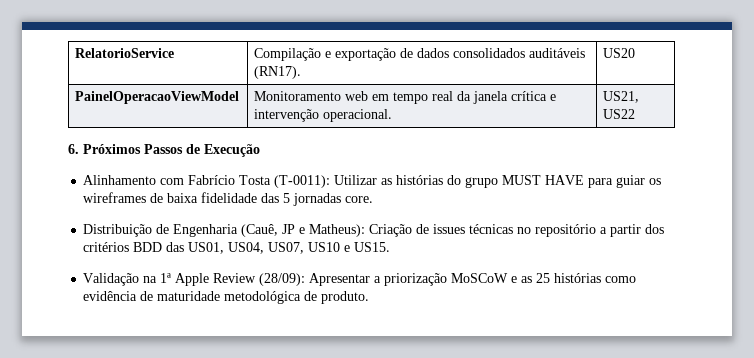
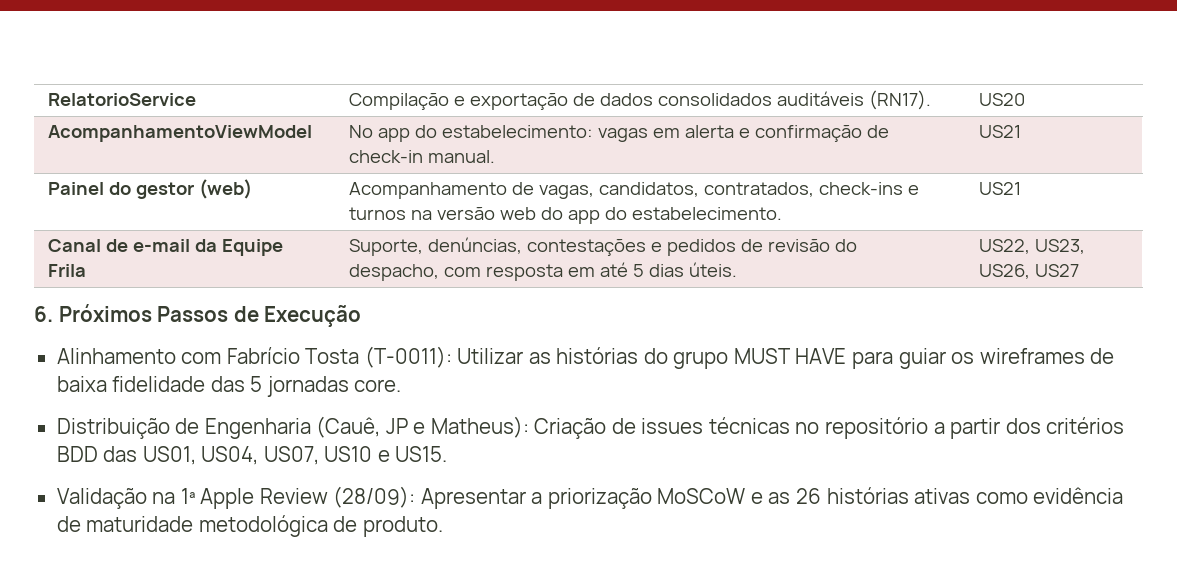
- PainelOperacaoViewModel | Monitoramento web em tempo real da janela crítica e intervenção operacional. | US21, US22
+ AcompanhamentoViewModel | No app do estabelecimento: vagas em alerta e confirmação de check-in manual. | US21
+ Painel do gestor (web) | Acompanhamento de vagas, candidatos, contratados, check-ins e turnos na versão web do app do estabelecimento. | US21
+ Canal de e-mail da Equipe Frila | Suporte, denúncias, contestações e pedidos de revisão do despacho, com resposta em até 5 dias úteis. | US22, US23, US26, US27
- Validação na 1ª Apple Review (28/09): Apresentar a priorização MoSCoW e as 25 histórias como evidência de maturidade metodológica de produto.
+ Validação na 1ª Apple Review (28/09): Apresentar a priorização MoSCoW e as 26 histórias ativas como evidência de maturidade metodológica de produto.

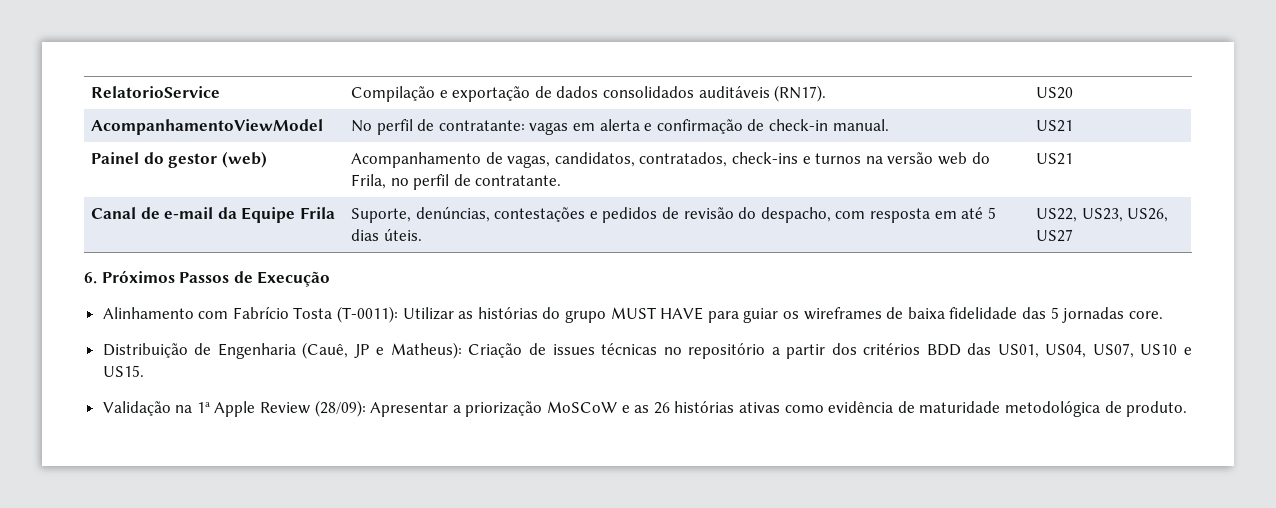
- AcompanhamentoViewModel | No app do estabelecimento: vagas em alerta e confirmação de check-in manual. | US21
+ AcompanhamentoViewModel | No perfil de contratante: vagas em alerta e confirmação de check-in manual. | US21
- Painel do gestor (web) | Acompanhamento de vagas, candidatos, contratados, check-ins e turnos na versão web do app do estabelecimento. | US21
+ Painel do gestor (web) | Acompanhamento de vagas, candidatos, contratados, check-ins e turnos na versão web do Frila, no perfil de contratante. | US21

